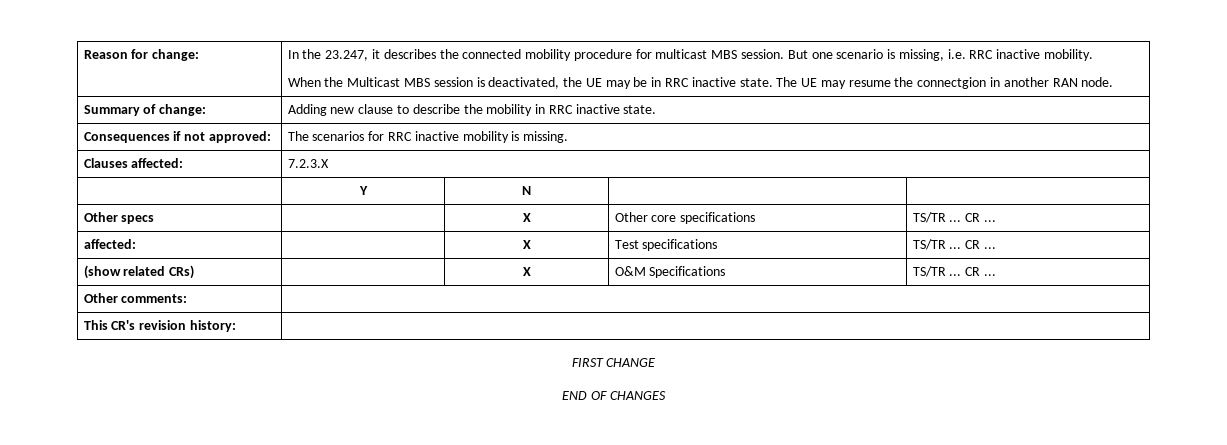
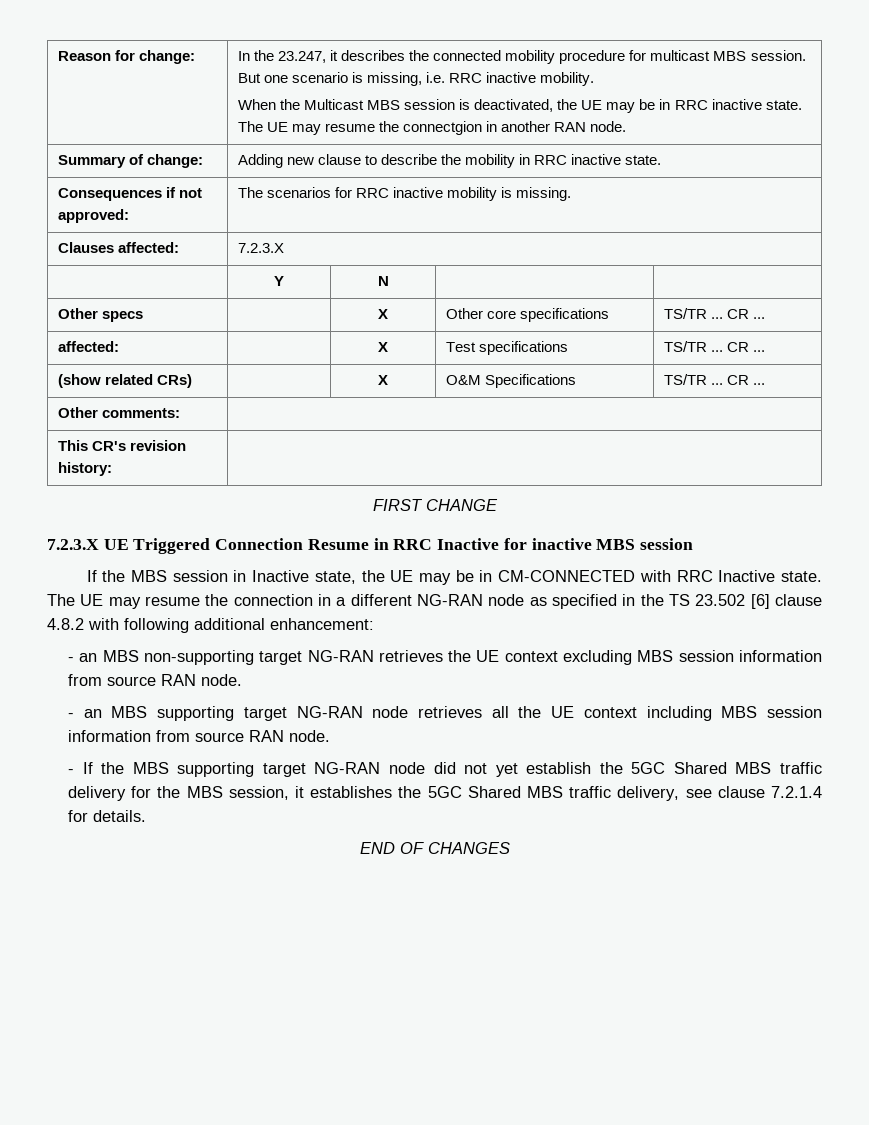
+ 7.2.3.X UE Triggered Connection Resume in RRC Inactive for inactive MBS session
+ If the MBS session in Inactive state, the UE may be in CM-CONNECTED with RRC Inactive state. The UE may resume the connection in a different NG-RAN node as specified in the TS 23.502 [6] clause 4.8.2 with following additional enhancement:
+ - an MBS non-supporting target NG-RAN retrieves the UE context excluding MBS session information from source RAN node.
+ - an MBS supporting target NG-RAN node retrieves all the UE context including MBS session information from source RAN node.
+ - If the MBS supporting target NG-RAN node did not yet establish the 5GC Shared MBS traffic delivery for the MBS session, it establishes the 5GC Shared MBS traffic delivery, see clause 7.2.1.4 for details.

